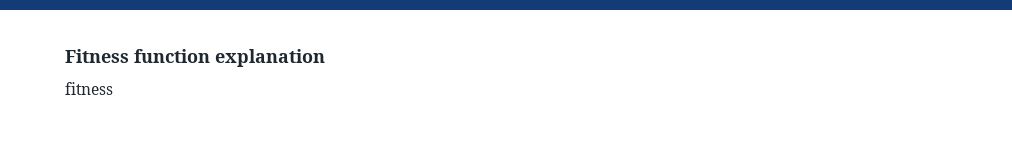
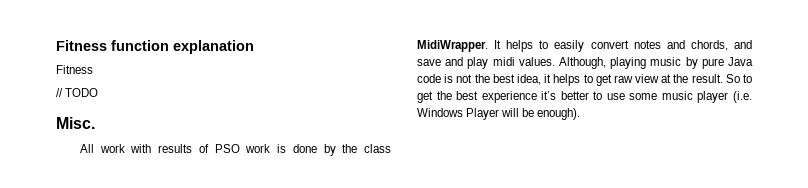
  Fitness function explanation
- fitness
+ Fitness
+ // TODO
+ Misc.
+ All work with results of PSO work is done by the class MidiWrapper. It helps to easily convert notes and chords, and save and play midi values. Although, playing music by pure Java code is not the best idea, it helps to get raw view at the result. So to get the best experience it’s better to use some music player (i.e. Windows Player will be enough).

